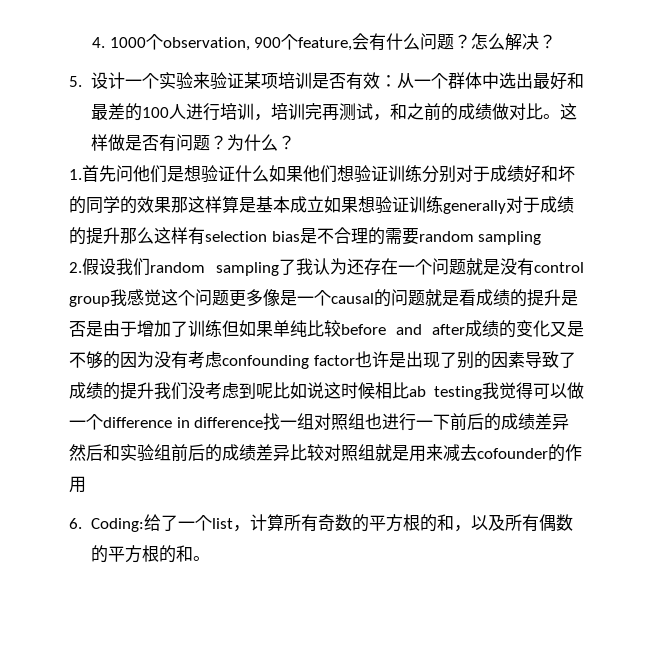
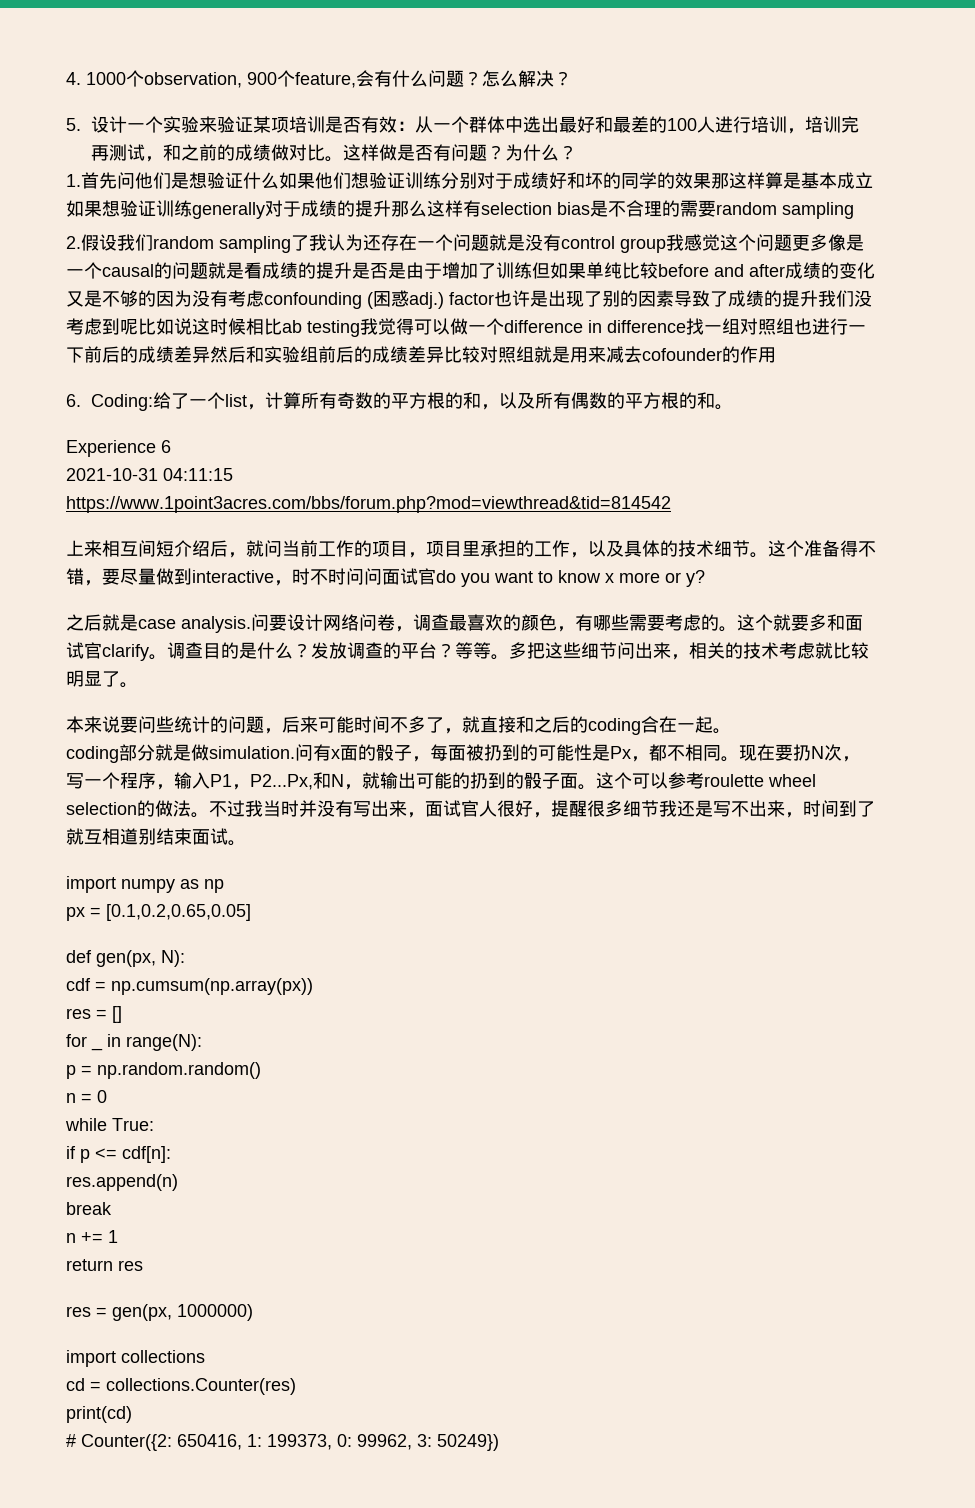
- 2.假设我们random sampling了我认为还存在一个问题就是没有control group我感觉这个问题更多像是一个causal的问题就是看成绩的提升是否是由于增加了训练但如果单纯比较before and after成绩的变化又是不够的因为没有考虑confounding factor也许是出现了别的因素导致了成绩的提升我们没考虑到呢比如说这时候相比ab testing我觉得可以做一个difference in difference找一组对照组也进行一下前后的成绩差异然后和实验组前后的成绩差异比较对照组就是用来减去cofounder的作用
+ 2.假设我们random sampling了我认为还存在一个问题就是没有control group我感觉这个问题更多像是一个causal的问题就是看成绩的提升是否是由于增加了训练但如果单纯比较before and after成绩的变化又是不够的因为没有考虑confounding (困惑adj.) factor也许是出现了别的因素导致了成绩的提升我们没考虑到呢比如说这时候相比ab testing我觉得可以做一个difference in difference找一组对照组也进行一下前后的成绩差异然后和实验组前后的成绩差异比较对照组就是用来减去cofounder的作用
+ Experience 6
+ 2021-10-31 04:11:15
+ https://www.1point3acres.com/bbs/forum.php?mod=viewthread&tid=814542
+ 上来相互间短介绍后，就问当前工作的项目，项目里承担的工作，以及具体的技术细节。这个准备得不错，要尽量做到interactive，时不时问问面试官do you want to know x more or y?
+ 之后就是case analysis.问要设计网络问卷，调查最喜欢的颜色，有哪些需要考虑的。这个就要多和面试官clarify。调查目的是什么？发放调查的平台？等等。多把这些细节问出来，相关的技术考虑就比较明显了。
+ 本来说要问些统计的问题，后来可能时间不多了，就直接和之后的coding合在一起。
+ coding部分就是做simulation.问有x面的骰子，每面被扔到的可能性是Px，都不相同。现在要扔N次，写一个程序，输入P1，P2...Px,和N，就输出可能的扔到的骰子面。这个可以参考roulette wheel selection的做法。不过我当时并没有写出来，面试官人很好，提醒很多细节我还是写不出来，时间到了就互相道别结束面试。
+ import numpy as np
+ px = [0.1,0.2,0.65,0.05]
+ def gen(px, N):
+ cdf = np.cumsum(np.array(px))
+ res = []
+ for _ in range(N):
+ p = np.random.random()
+ n = 0
+ while True:
+ if p <= cdf[n]:
+ res.append(n)
+ break
+ n += 1
+ return res
+ res = gen(px, 1000000)
+ import collections
+ cd = collections.Counter(res)
+ print(cd)
+ # Counter({2: 650416, 1: 199373, 0: 99962, 3: 50249})

